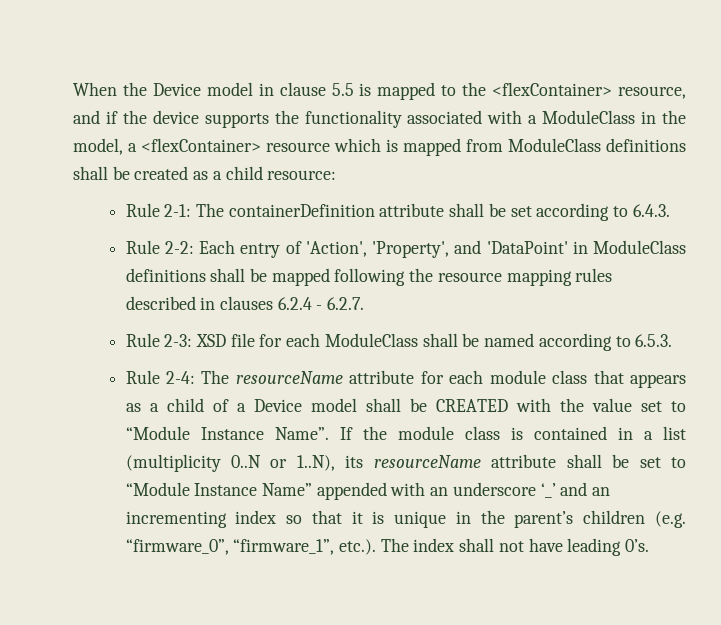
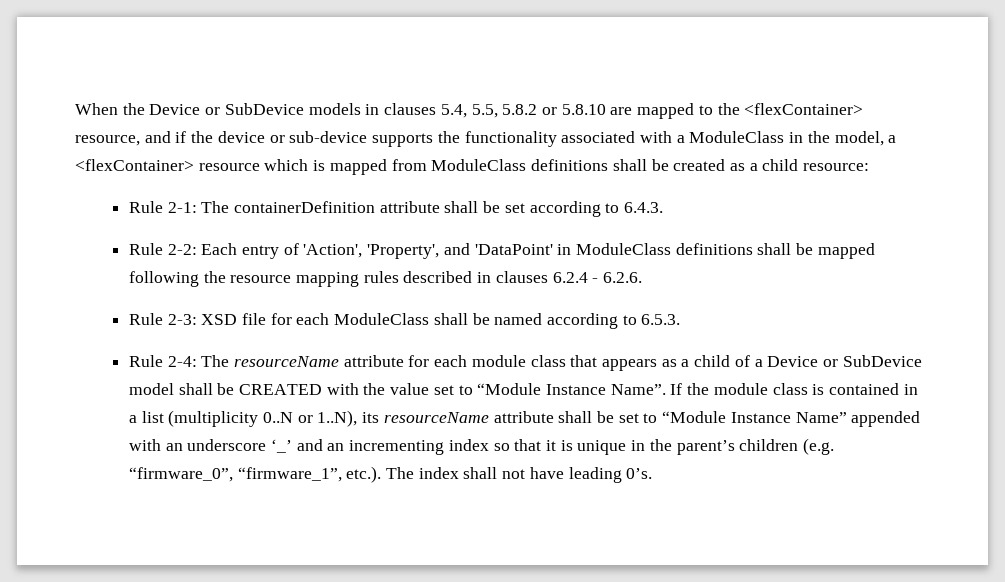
- When the Device model in clause 5.5 is mapped to the <flexContainer> resource, and if the device supports the functionality associated with a ModuleClass in the model, a <flexContainer> resource which is mapped from ModuleClass definitions shall be created as a child resource:
+ When the Device or SubDevice models in clauses 5.4, 5.5, 5.8.2 or 5.8.10 are mapped to the <flexContainer> resource, and if the device or sub-device supports the functionality associated with a ModuleClass in the model, a <flexContainer> resource which is mapped from ModuleClass definitions shall be created as a child resource:
- Rule 2-2: Each entry of 'Action', 'Property', and 'DataPoint' in ModuleClass definitions shall be mapped following the resource mapping rules described in clauses 6.2.4 - 6.2.7.
+ Rule 2-2: Each entry of 'Action', 'Property', and 'DataPoint' in ModuleClass definitions shall be mapped following the resource mapping rules described in clauses 6.2.4 - 6.2.6.
- Rule 2-4: The resourceName attribute for each module class that appears as a child of a Device model shall be CREATED with the value set to “Module Instance Name”.
+ Rule 2-4: The resourceName attribute for each module class that appears as a child of a Device or SubDevice model shall be CREATED with the value set to “Module Instance Name”.

